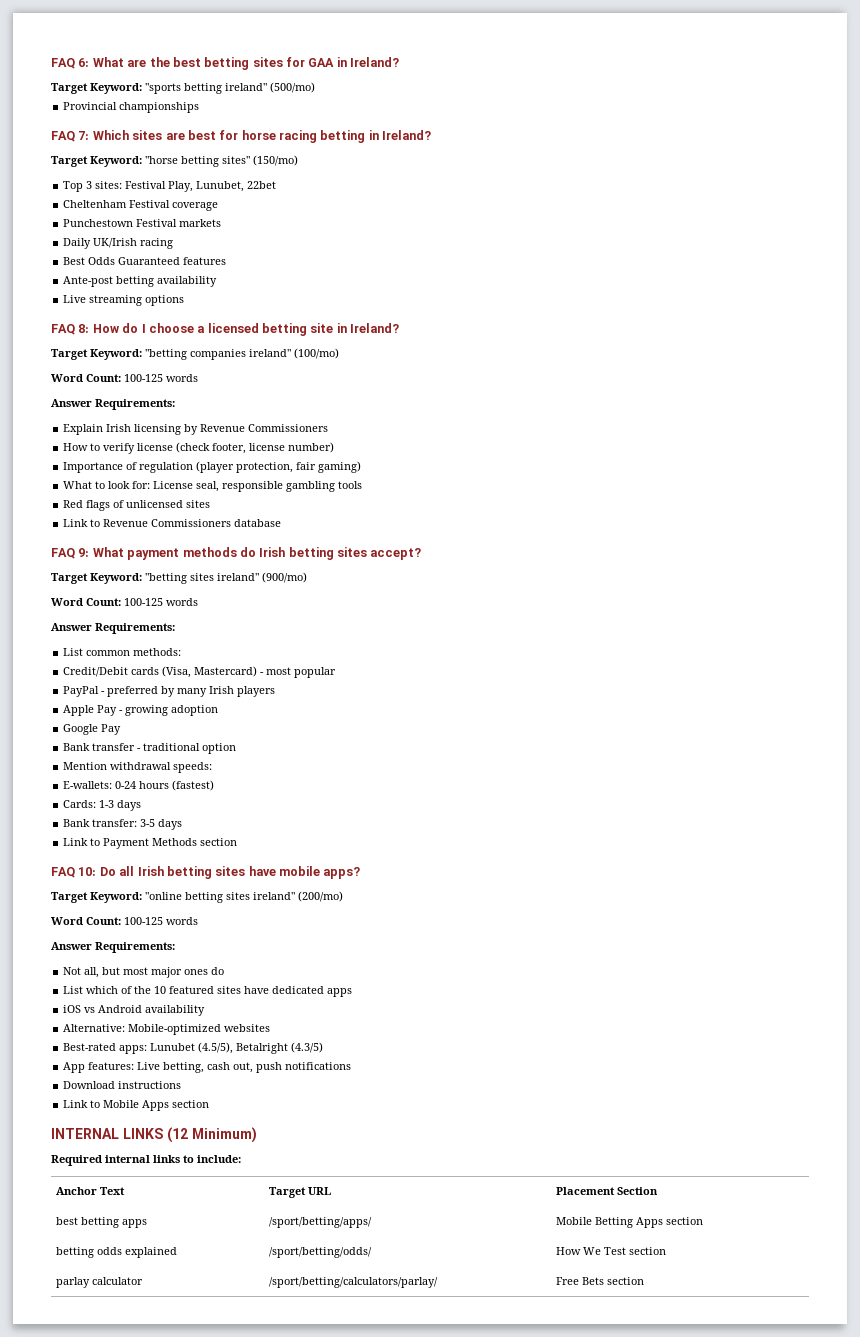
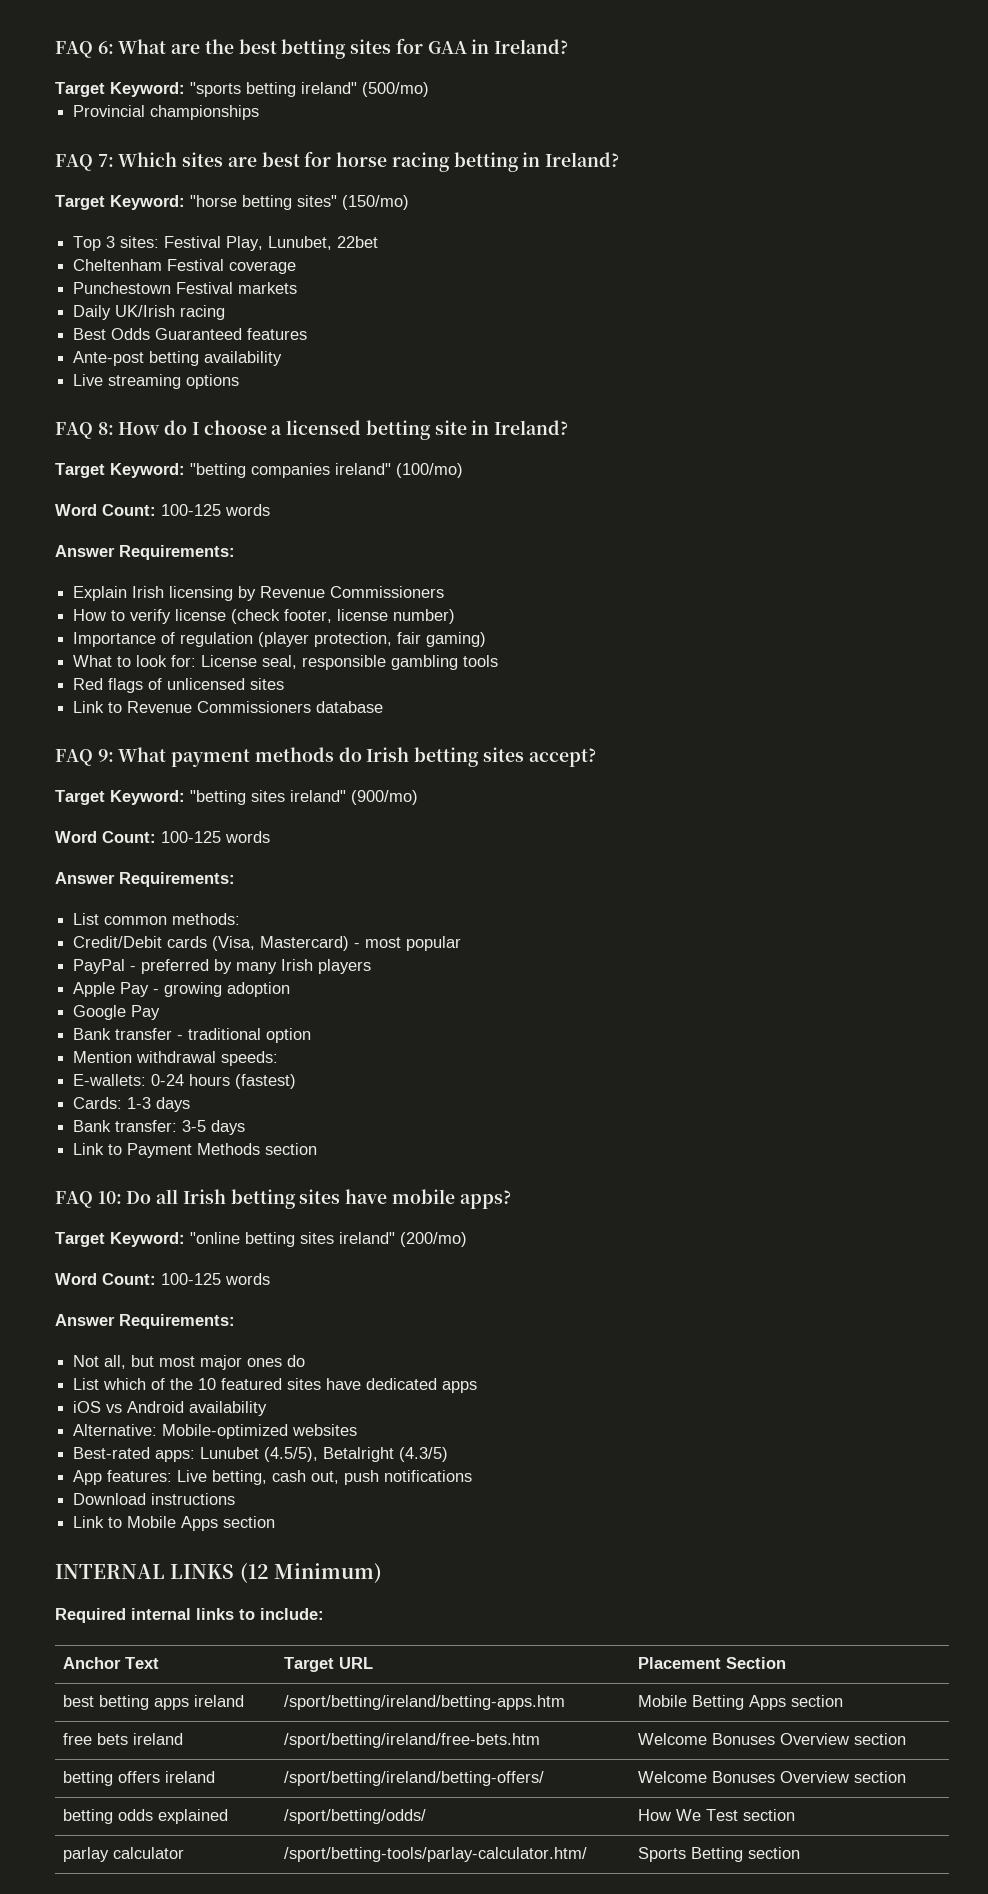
- best betting apps | /sport/betting/apps/ | Mobile Betting Apps section
+ best betting apps ireland | /sport/betting/ireland/betting-apps.htm | Mobile Betting Apps section
+ free bets ireland | /sport/betting/ireland/free-bets.htm | Welcome Bonuses Overview section
+ betting offers ireland | /sport/betting/ireland/betting-offers/ | Welcome Bonuses Overview section
- parlay calculator | /sport/betting/calculators/parlay/ | Free Bets section
+ parlay calculator | /sport/betting-tools/parlay-calculator.htm/ | Sports Betting section

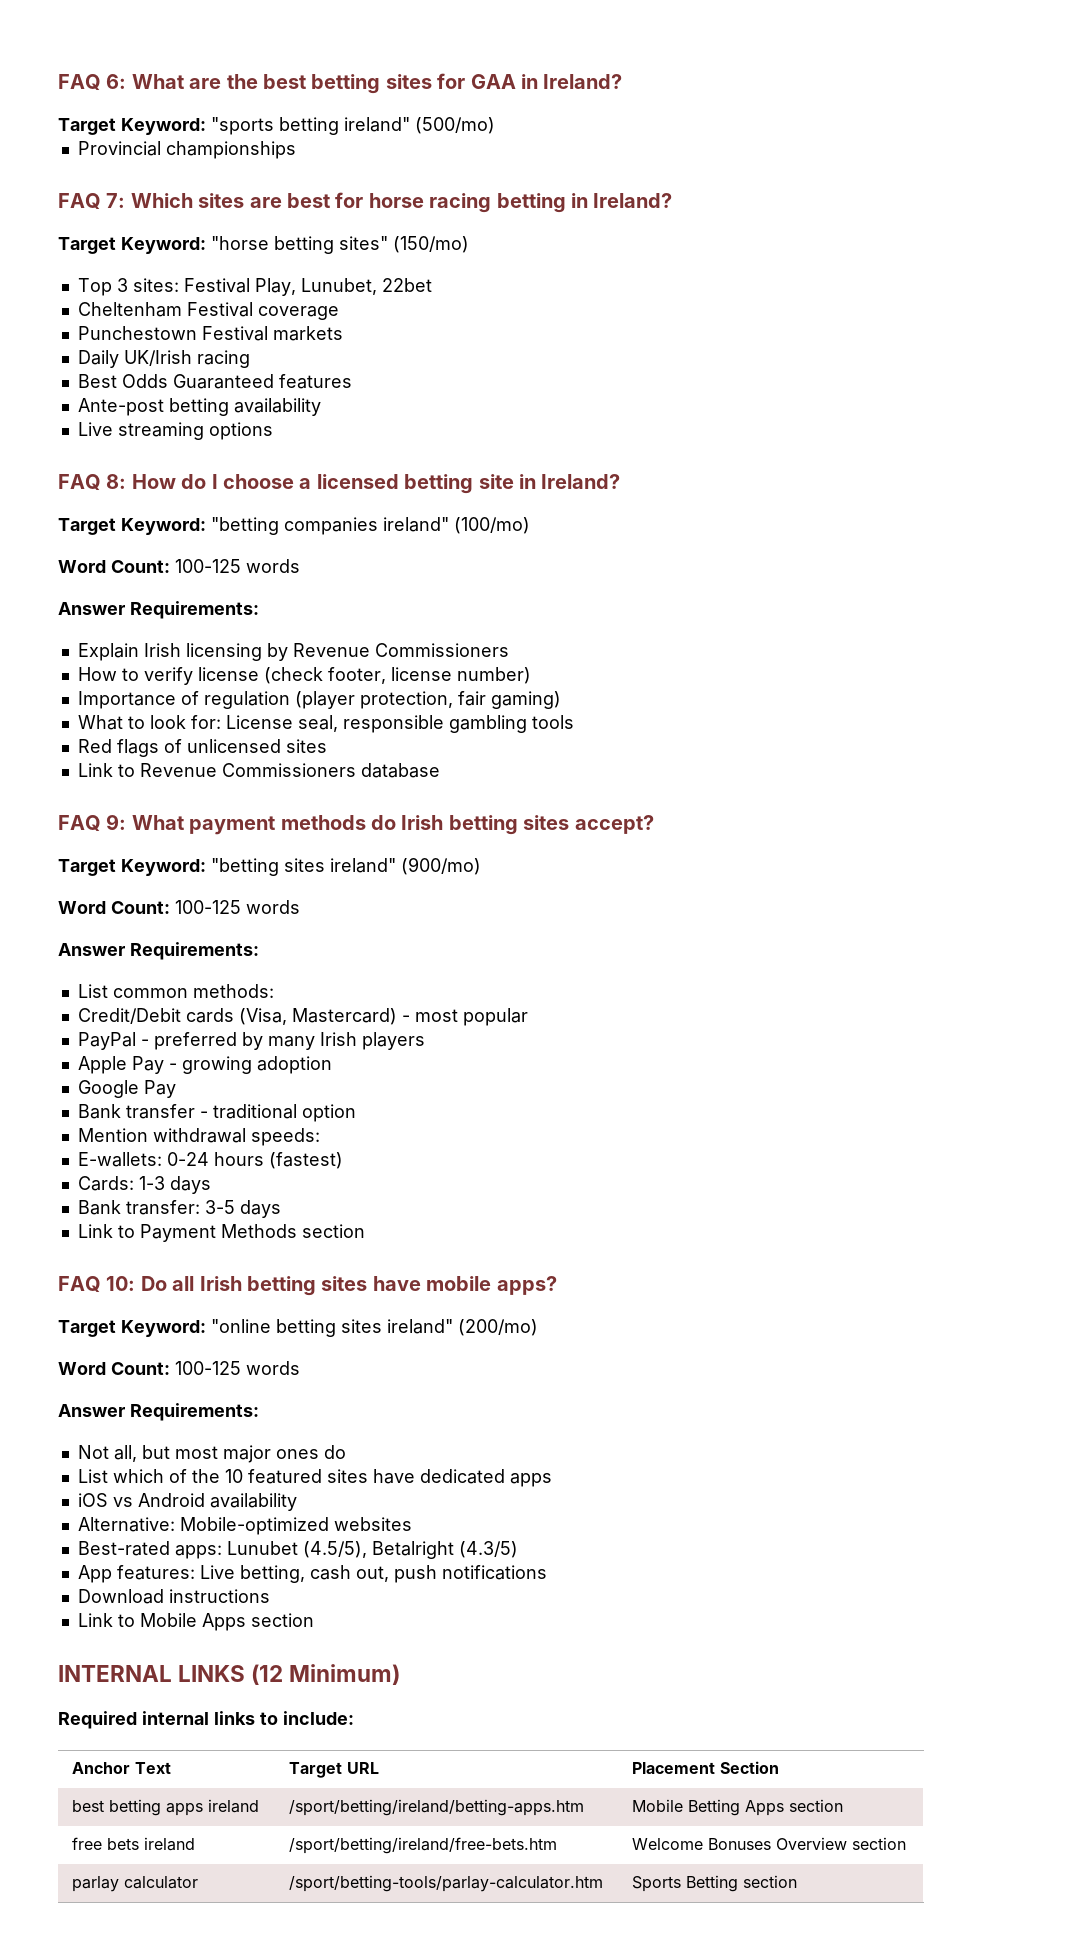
- betting offers ireland | /sport/betting/ireland/betting-offers/ | Welcome Bonuses Overview section
- betting odds explained | /sport/betting/odds/ | How We Test section
- parlay calculator | /sport/betting-tools/parlay-calculator.htm/ | Sports Betting section
+ parlay calculator | /sport/betting-tools/parlay-calculator.htm | Sports Betting section

